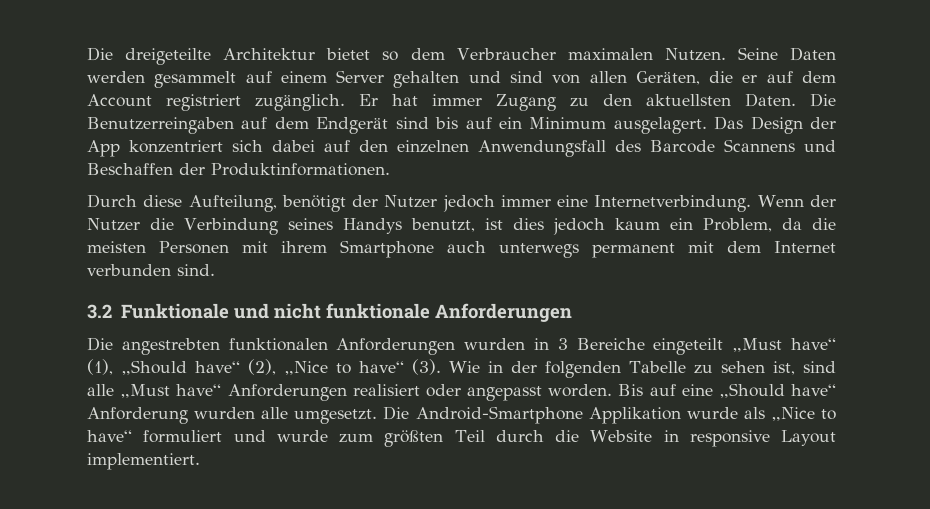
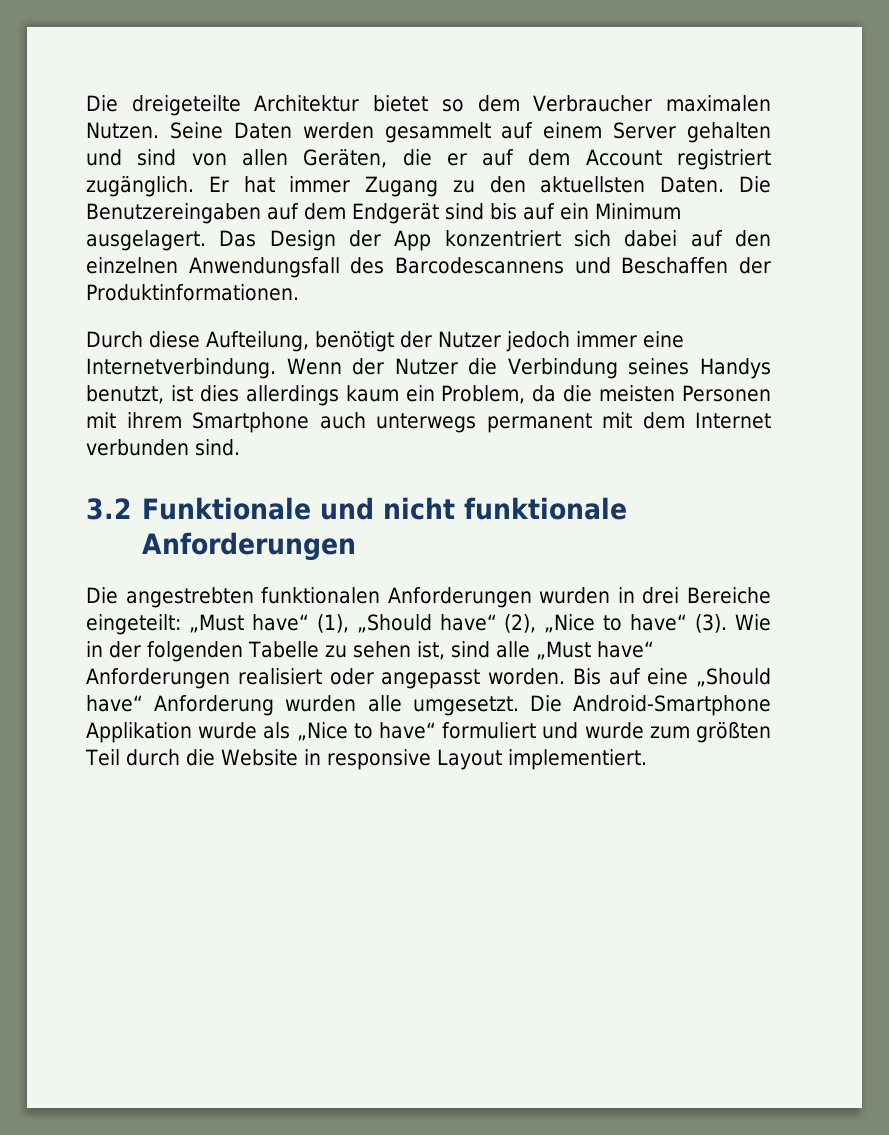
- Die Benutzerreingaben auf dem Endgerät sind bis auf ein Minimum ausgelagert.
+ Die Benutzereingaben auf dem Endgerät sind bis auf ein Minimum ausgelagert.
- Das Design der App konzentriert sich dabei auf den einzelnen Anwendungsfall des Barcode Scannens und Beschaffen der Produktinformationen.
+ Das Design der App konzentriert sich dabei auf den einzelnen Anwendungsfall des Barcodescannens und Beschaffen der Produktinformationen.
- Wenn der Nutzer die Verbindung seines Handys benutzt, ist dies jedoch kaum ein Problem, da die meisten Personen mit ihrem Smartphone auch unterwegs permanent mit dem Internet verbunden sind.
+ Wenn der Nutzer die Verbindung seines Handys benutzt, ist dies allerdings kaum ein Problem, da die meisten Personen mit ihrem Smartphone auch unterwegs permanent mit dem Internet verbunden sind.
- Die angestrebten funktionalen Anforderungen wurden in 3 Bereiche eingeteilt „Must have“ (1), „Should have“ (2), „Nice to have“ (3).
+ Die angestrebten funktionalen Anforderungen wurden in drei Bereiche eingeteilt: „Must have“ (1), „Should have“ (2), „Nice to have“ (3).

